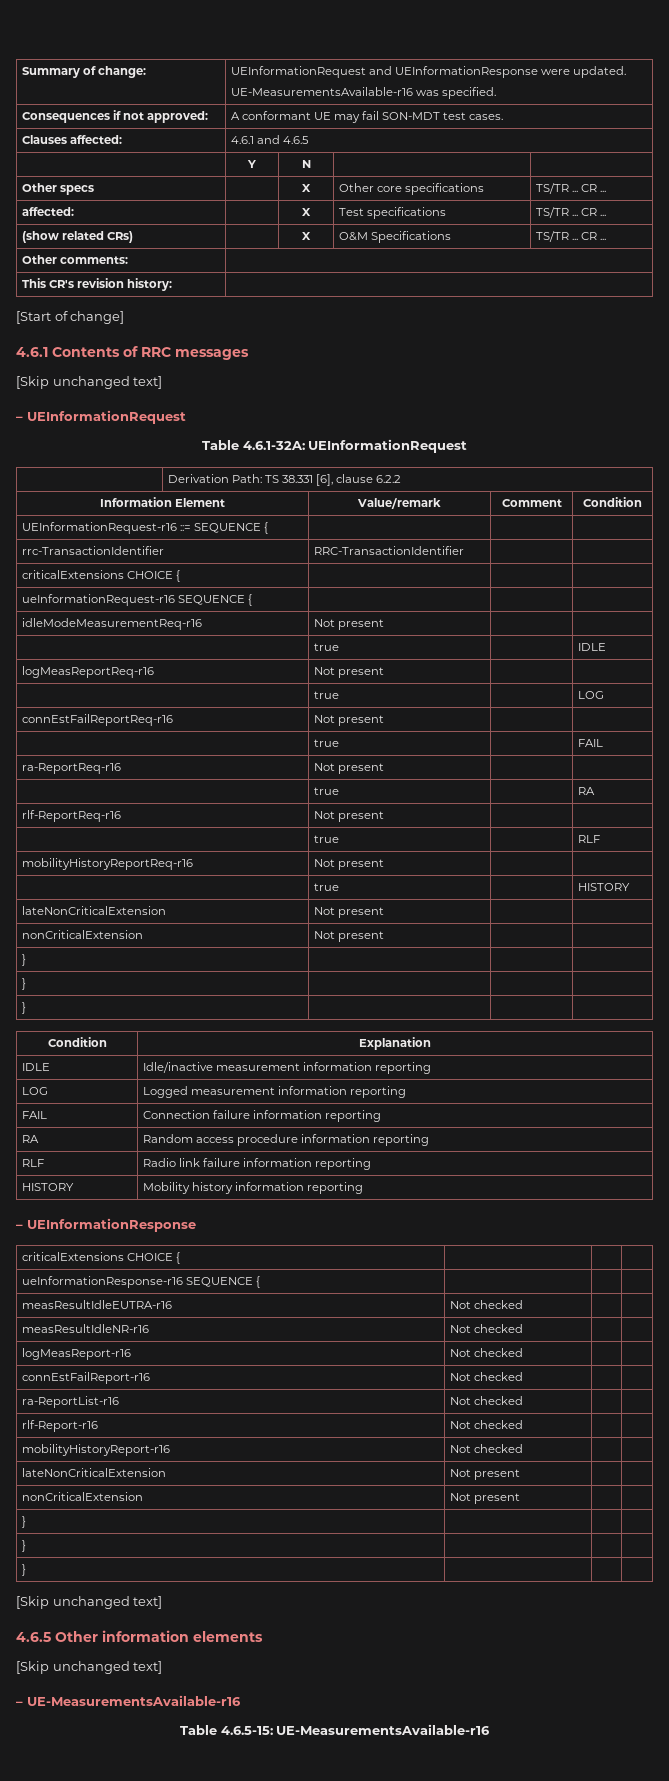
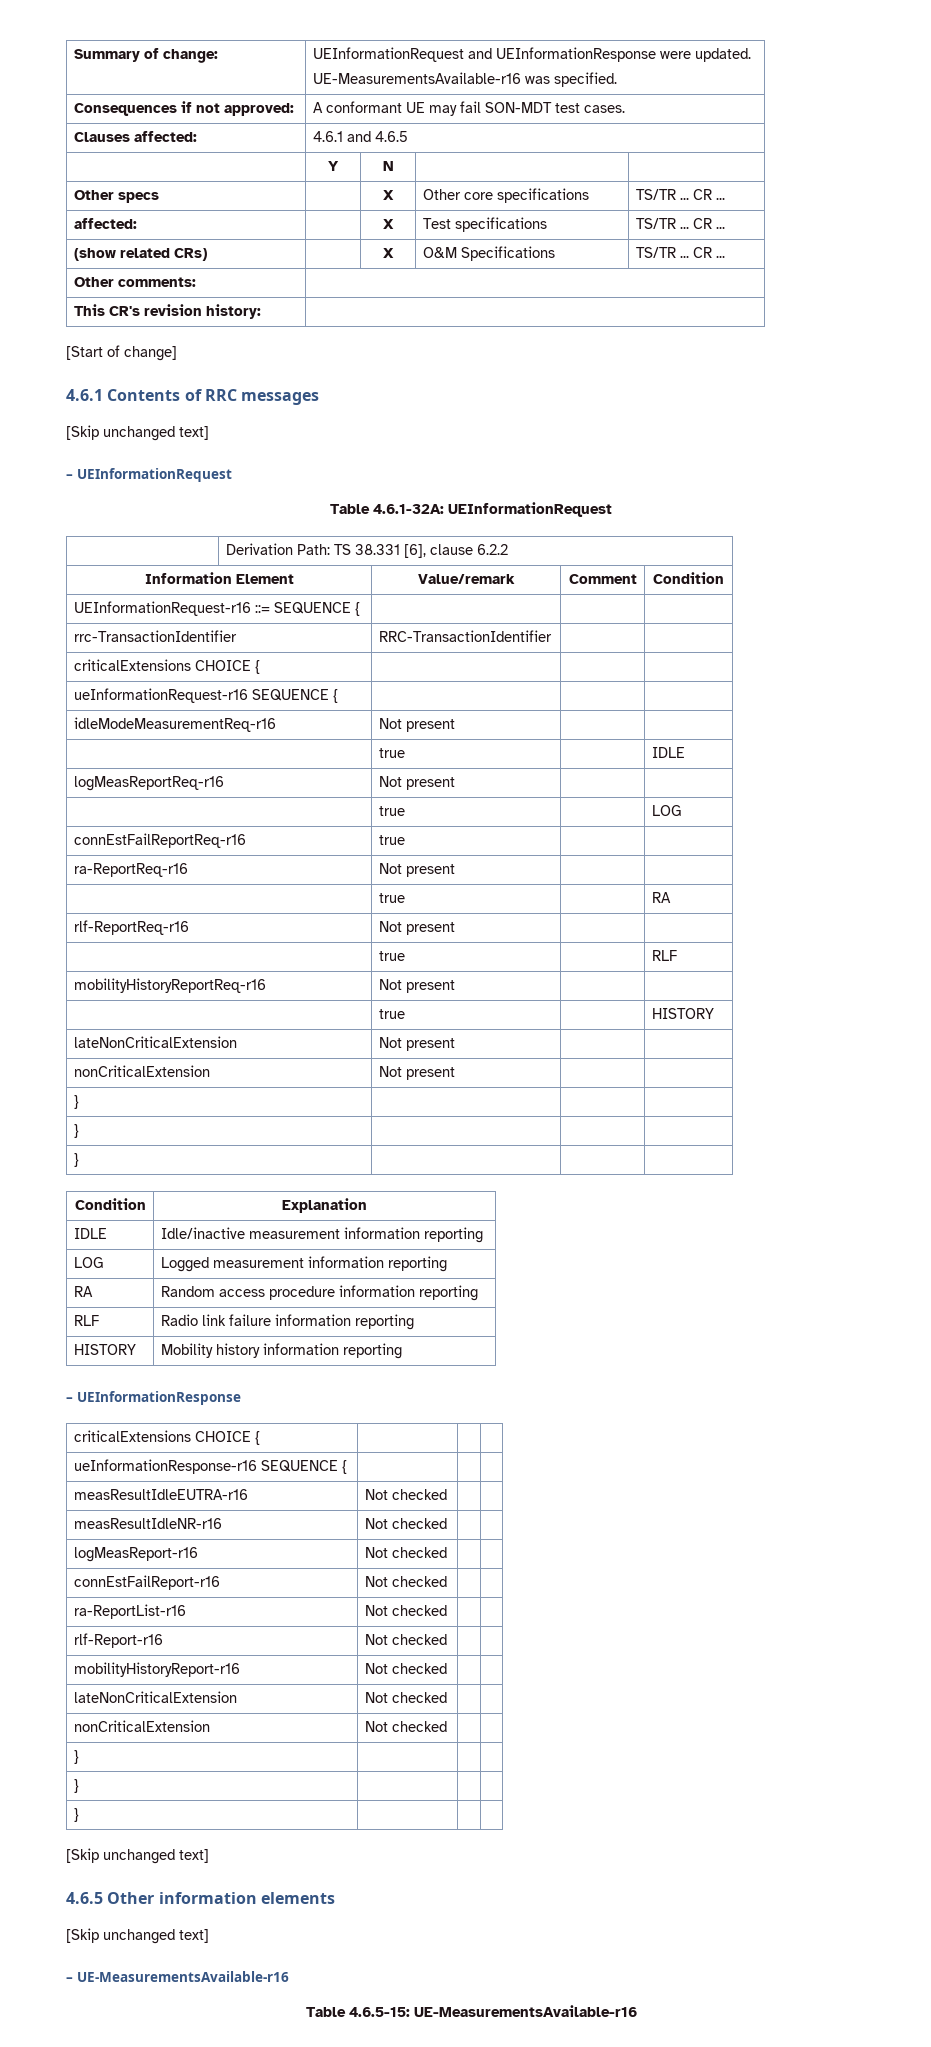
- connEstFailReportReq-r16 | Not present | |
- | true | | FAIL
+ connEstFailReportReq-r16 | true | |
- FAIL | Connection failure information reporting
  mobilityHistoryReport-r16 | Not checked | |
- lateNonCriticalExtension | Not present | |
- nonCriticalExtension | Not present | |
+ lateNonCriticalExtension | Not checked | |
+ nonCriticalExtension | Not checked | |

